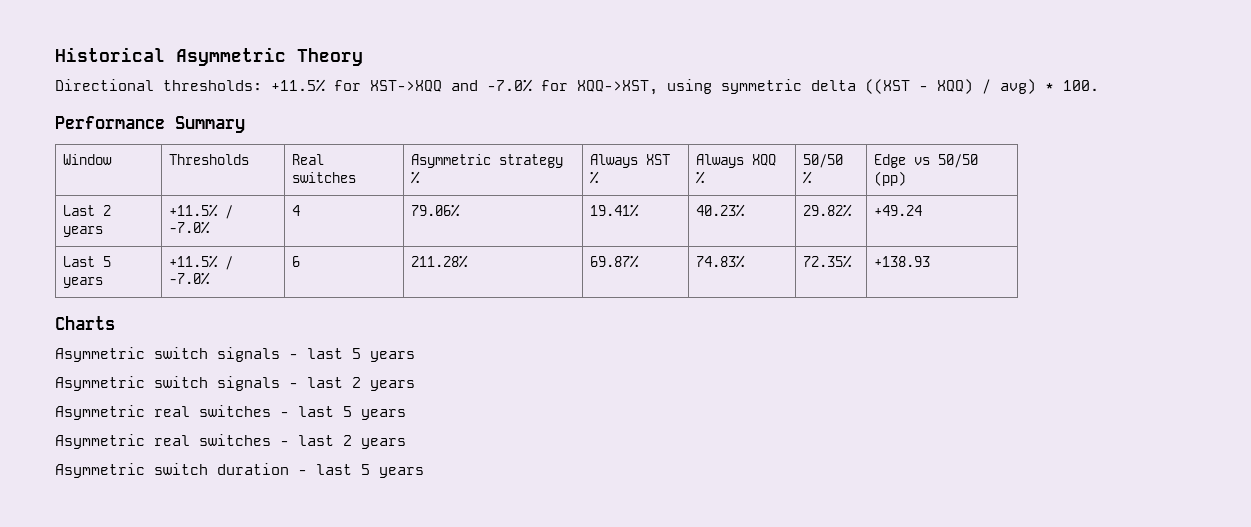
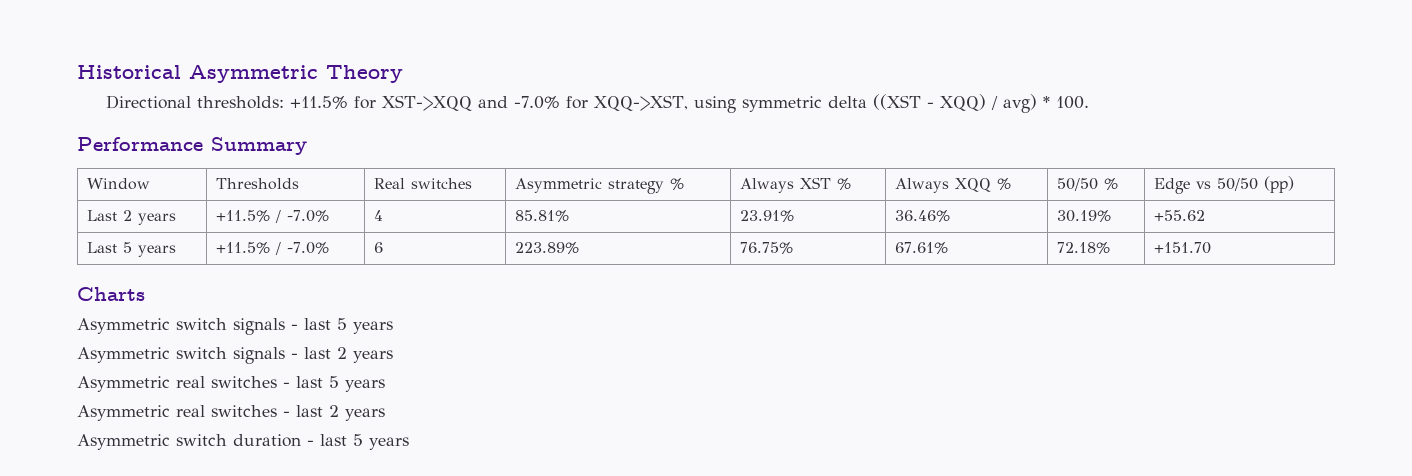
- Last 2 years | +11.5% / -7.0% | 4 | 79.06% | 19.41% | 40.23% | 29.82% | +49.24
+ Last 2 years | +11.5% / -7.0% | 4 | 85.81% | 23.91% | 36.46% | 30.19% | +55.62
- Last 5 years | +11.5% / -7.0% | 6 | 211.28% | 69.87% | 74.83% | 72.35% | +138.93
+ Last 5 years | +11.5% / -7.0% | 6 | 223.89% | 76.75% | 67.61% | 72.18% | +151.70

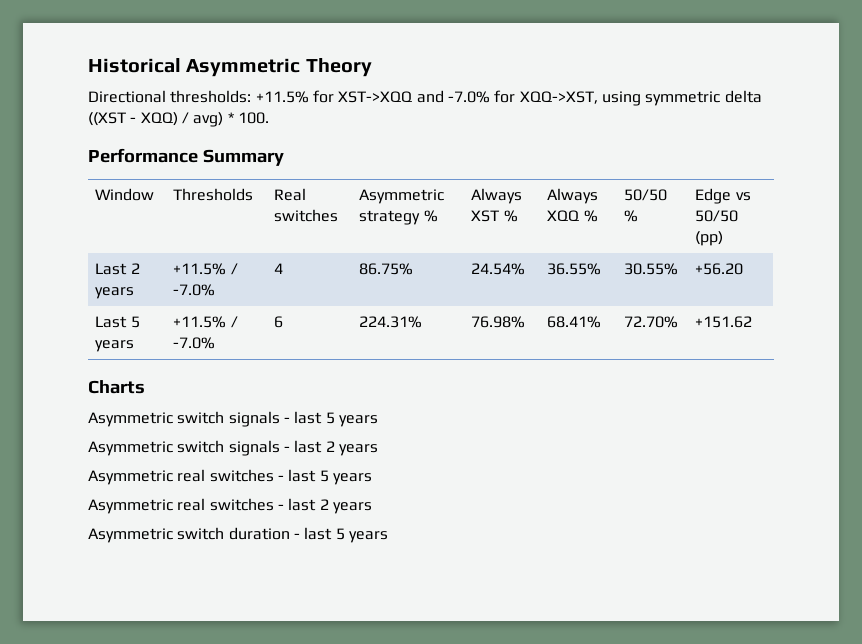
- Last 2 years | +11.5% / -7.0% | 4 | 85.81% | 23.91% | 36.46% | 30.19% | +55.62
+ Last 2 years | +11.5% / -7.0% | 4 | 86.75% | 24.54% | 36.55% | 30.55% | +56.20
- Last 5 years | +11.5% / -7.0% | 6 | 223.89% | 76.75% | 67.61% | 72.18% | +151.70
+ Last 5 years | +11.5% / -7.0% | 6 | 224.31% | 76.98% | 68.41% | 72.70% | +151.62

